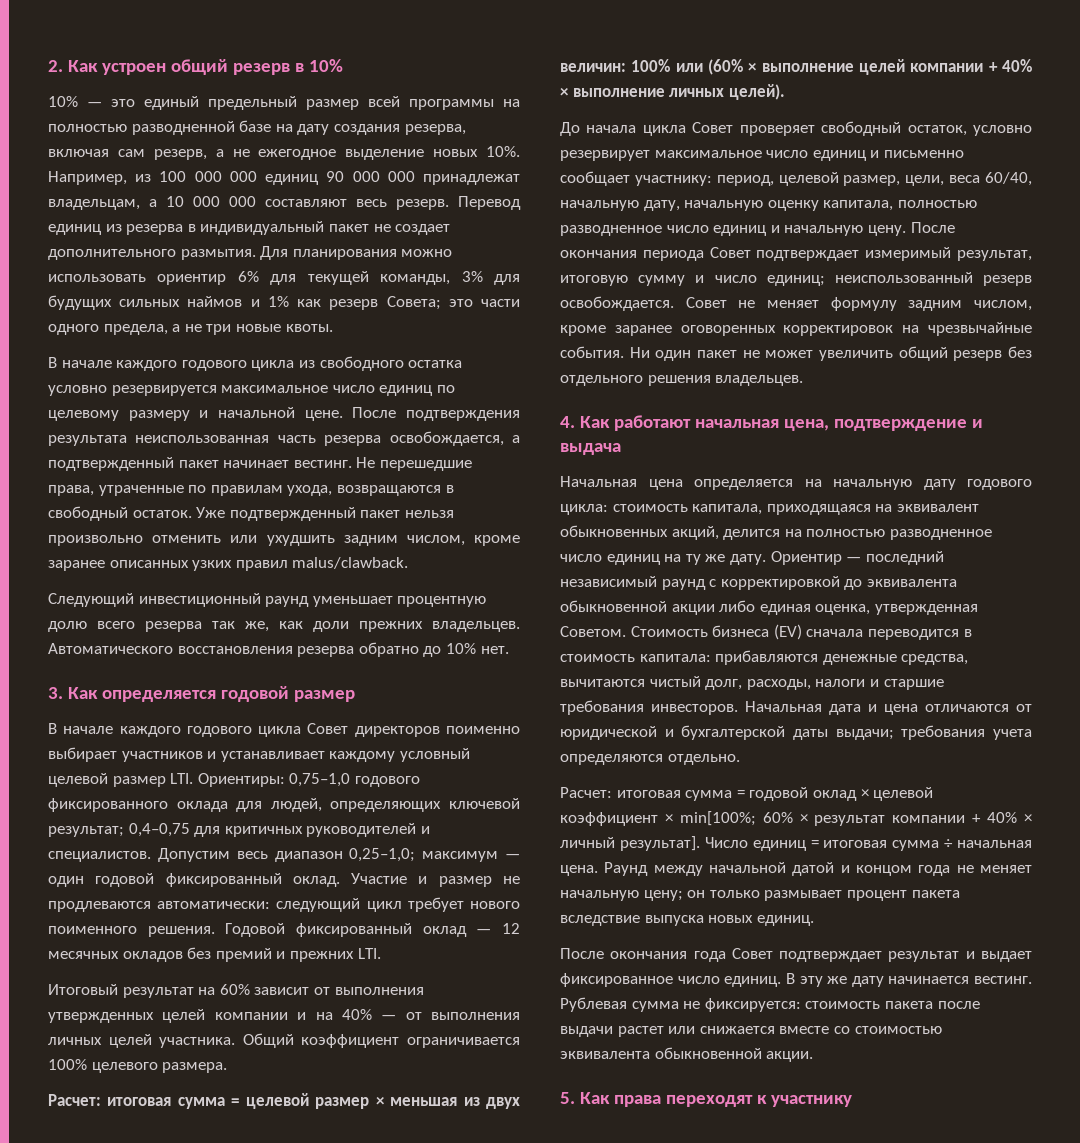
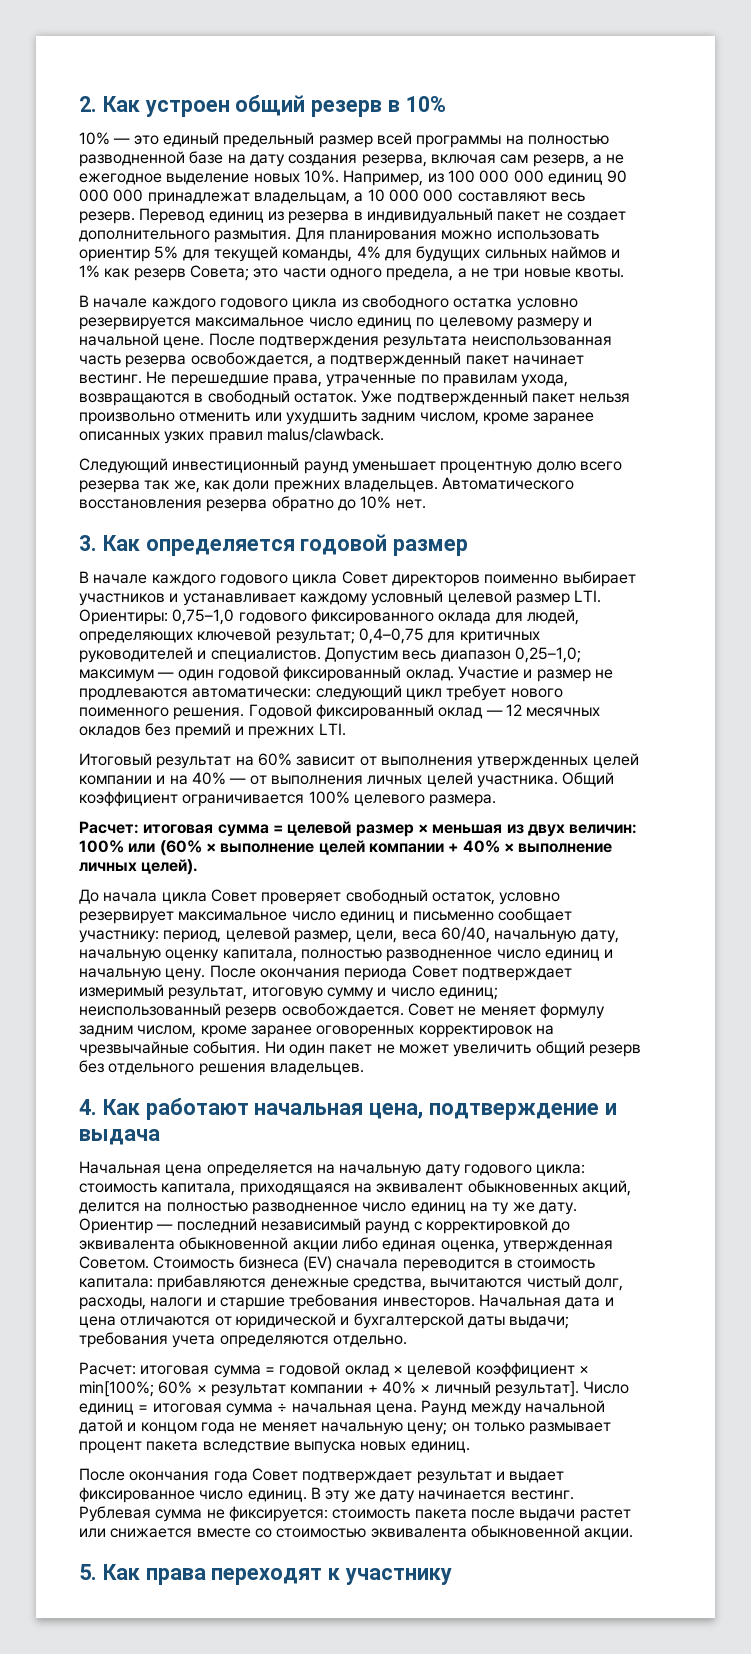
- Для планирования можно использовать ориентир 6% для текущей команды, 3% для будущих сильных наймов и 1% как резерв Совета; это части одного предела, а не три новые квоты.
+ Для планирования можно использовать ориентир 5% для текущей команды, 4% для будущих сильных наймов и 1% как резерв Совета; это части одного предела, а не три новые квоты.

